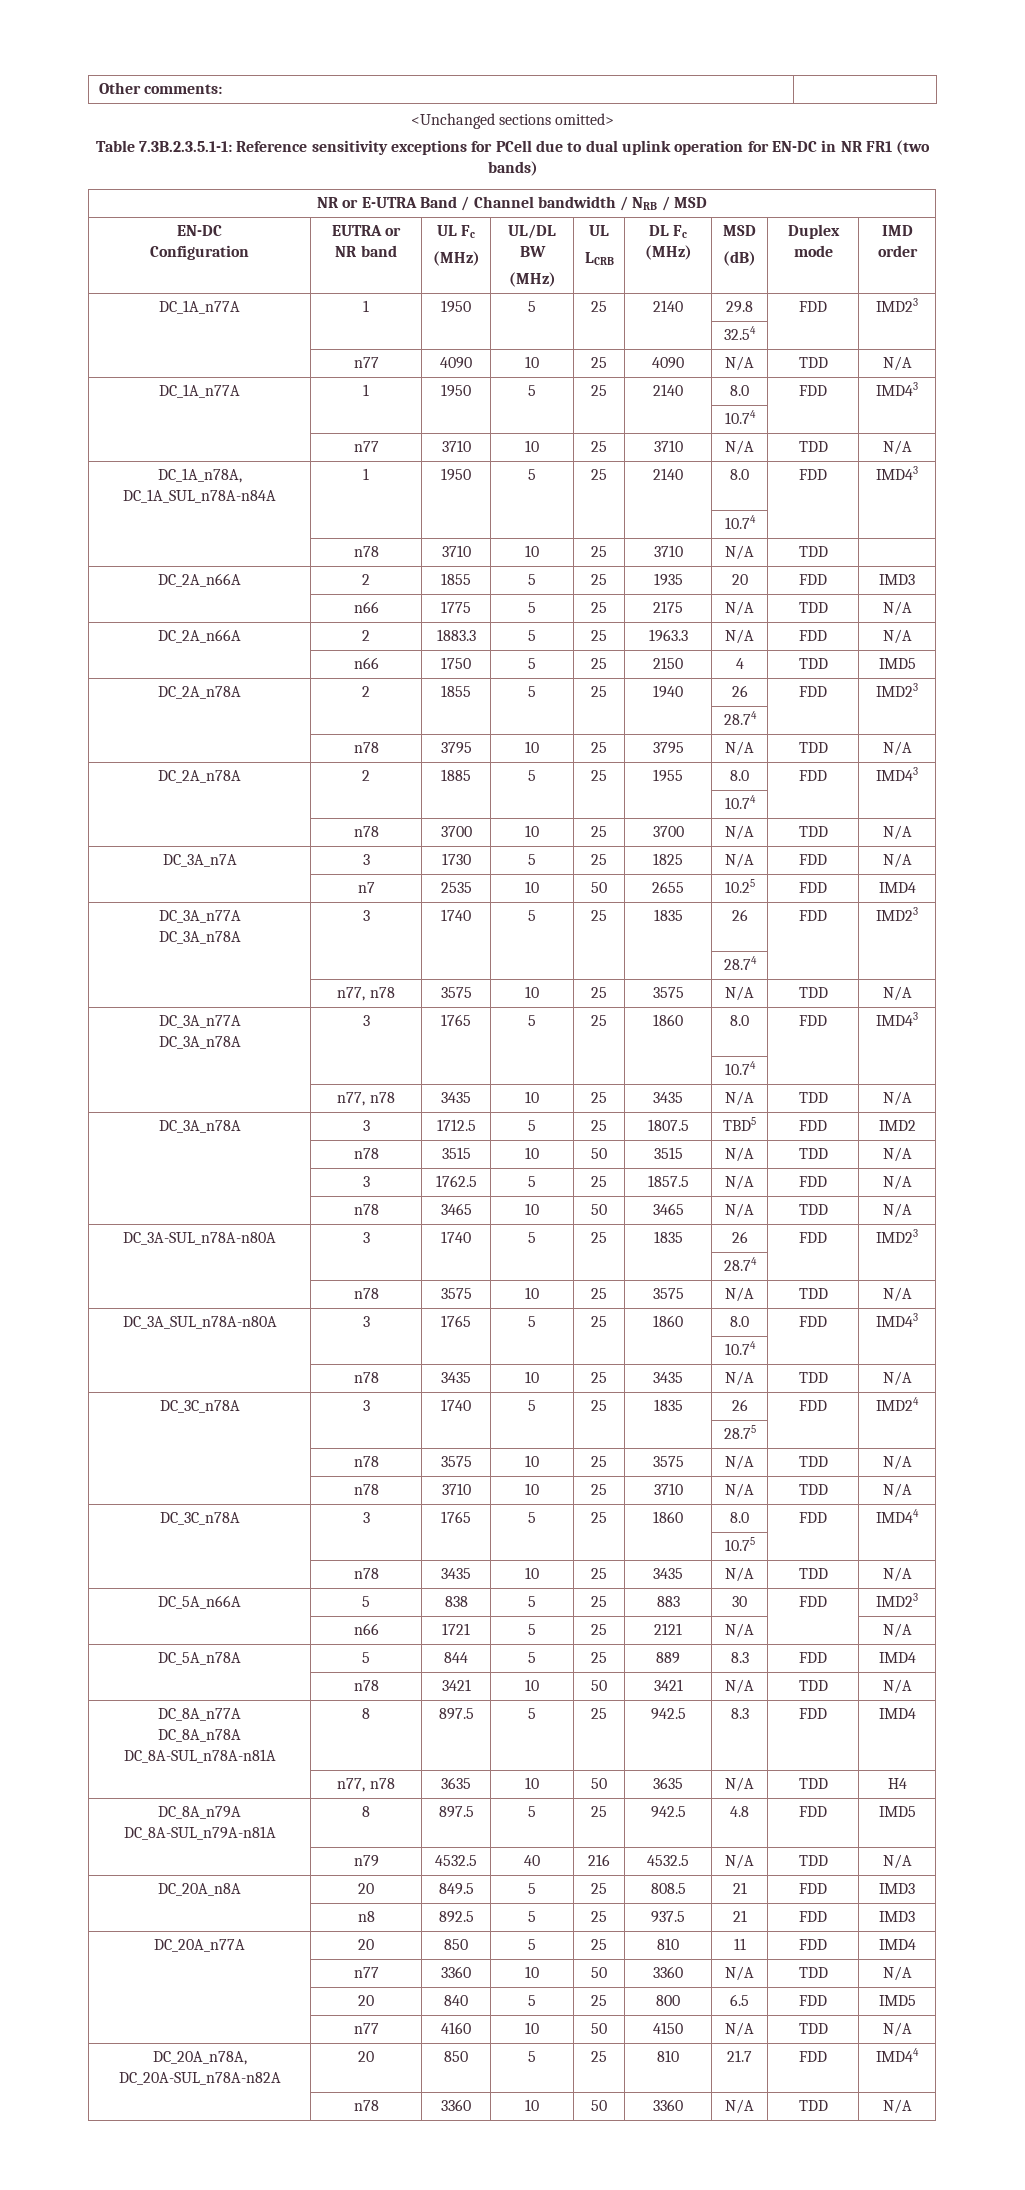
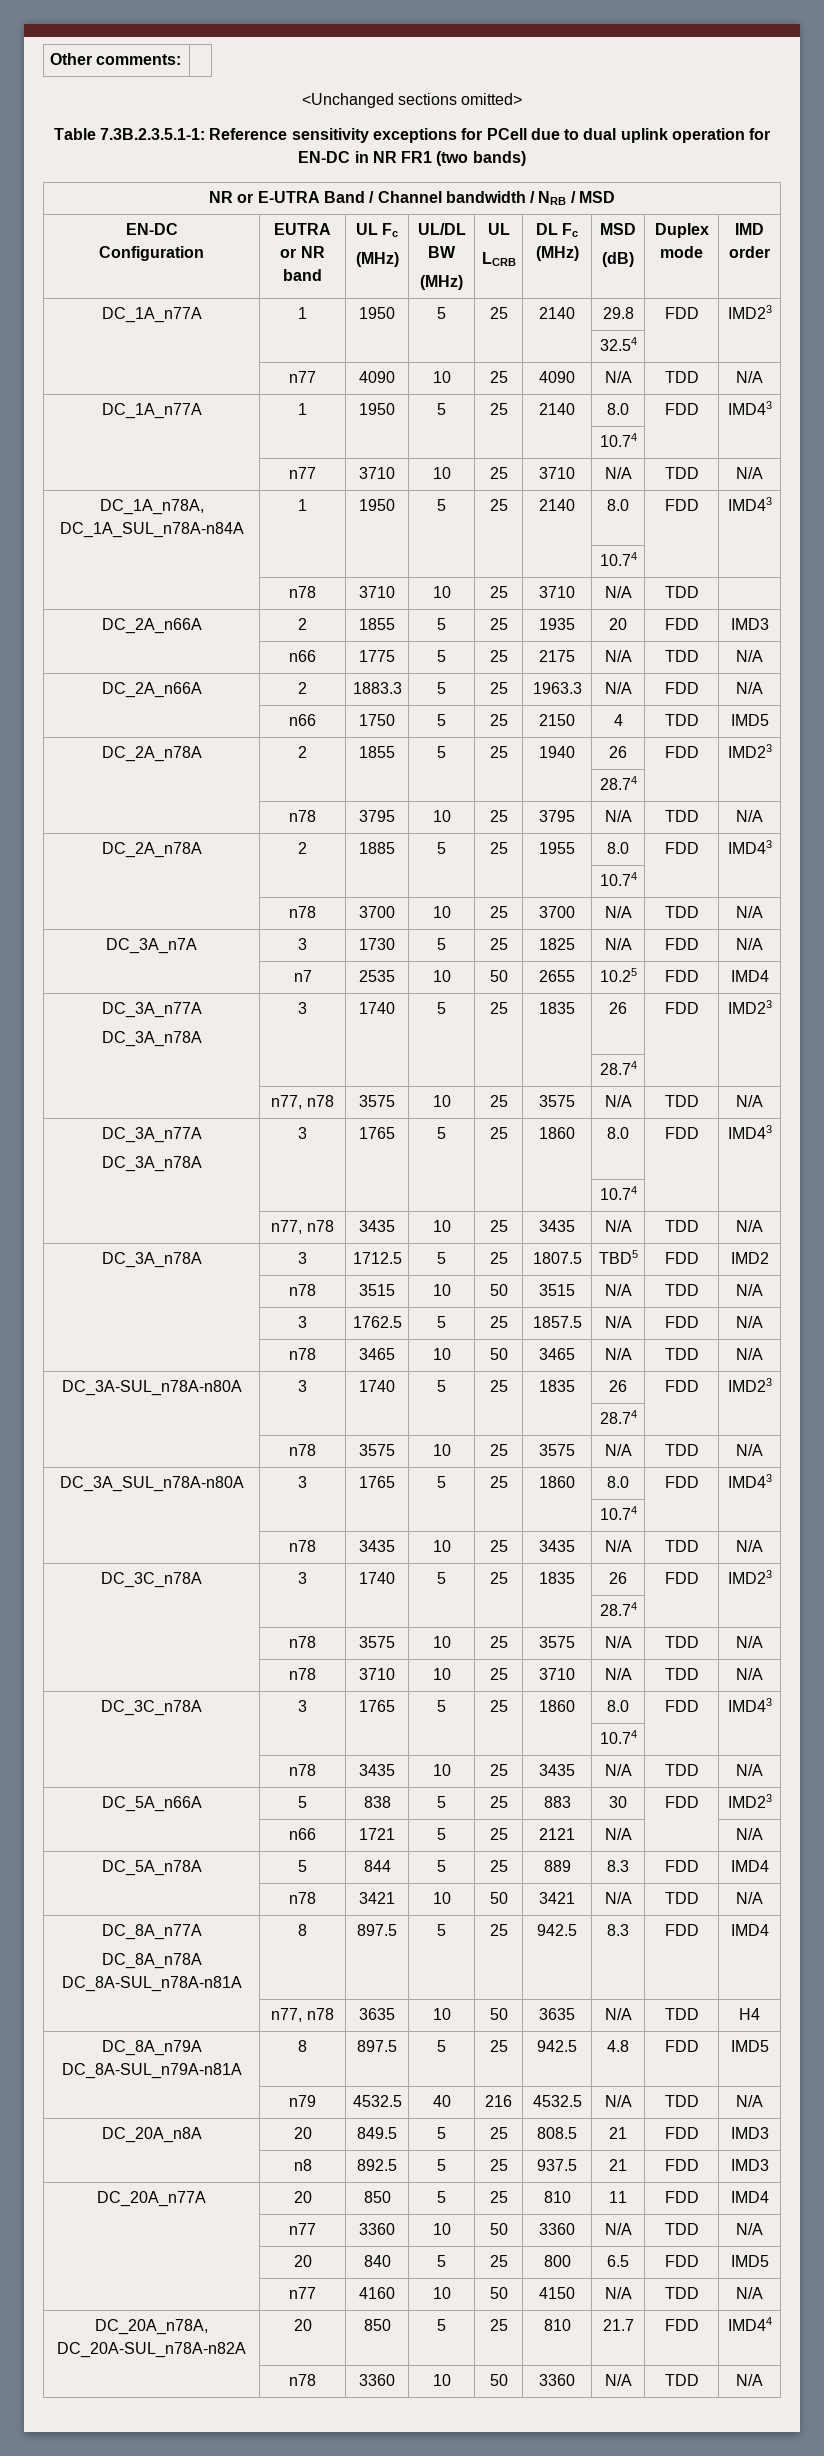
- DC_3C_n78A | 3 | 1740 | 5 | 25 | 1835 | 26 | FDD | IMD24
- | | | | | | 28.75 | |
+ DC_3C_n78A | 3 | 1740 | 5 | 25 | 1835 | 26 | FDD | IMD23
+ | | | | | | 28.74 | |
- DC_3C_n78A | 3 | 1765 | 5 | 25 | 1860 | 8.0 | FDD | IMD44
- | | | | | | 10.75 | |
+ DC_3C_n78A | 3 | 1765 | 5 | 25 | 1860 | 8.0 | FDD | IMD43
+ | | | | | | 10.74 | |

